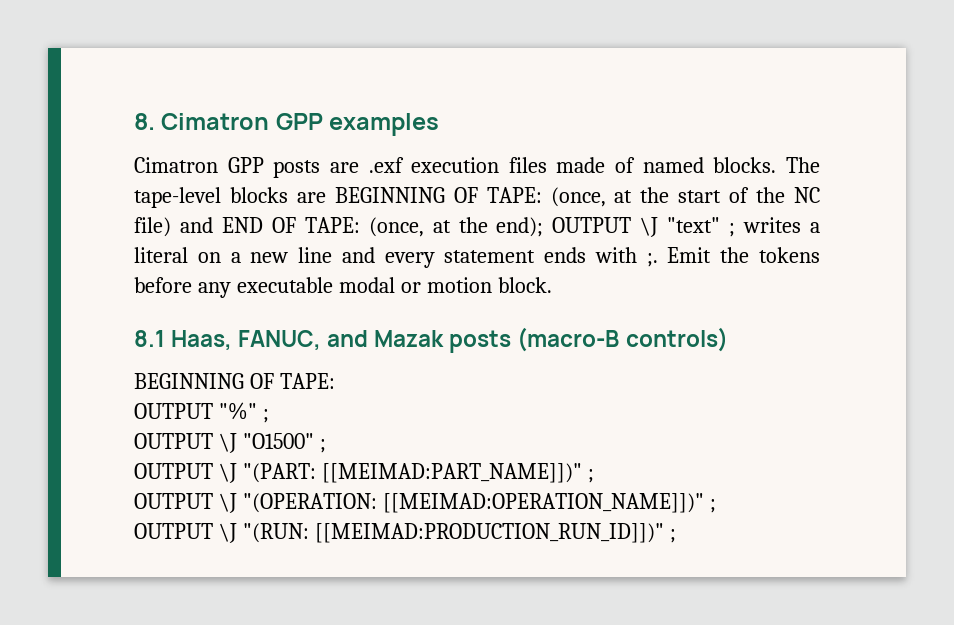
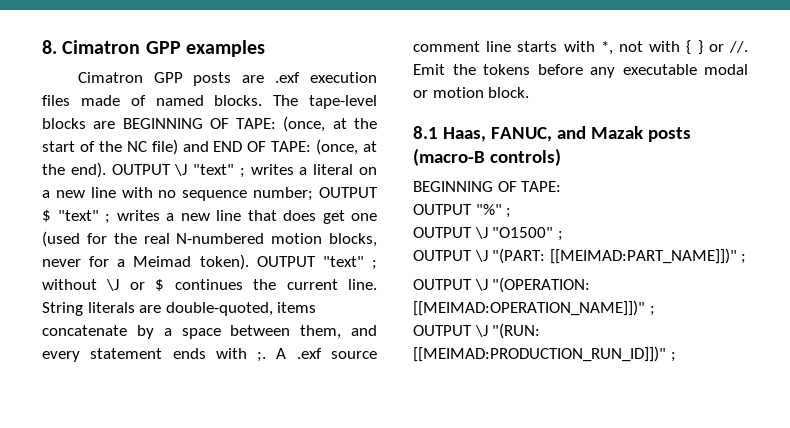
- The tape-level blocks are BEGINNING OF TAPE: (once, at the start of the NC file) and END OF TAPE: (once, at the end); OUTPUT \J "text" ; writes a literal on a new line and every statement ends with ;.
+ The tape-level blocks are BEGINNING OF TAPE: (once, at the start of the NC file) and END OF TAPE: (once, at the end). OUTPUT \J "text" ; writes a literal on a new line with no sequence number; OUTPUT $ "text" ; writes a new line that does get one (used for the real N-numbered motion blocks, never for a Meimad token). OUTPUT "text" ; without \J or $ continues the current line. String literals are double-quoted, items concatenate by a space between them, and every statement ends with ;.
+ A .exf source comment line starts with *, not with { } or //.

